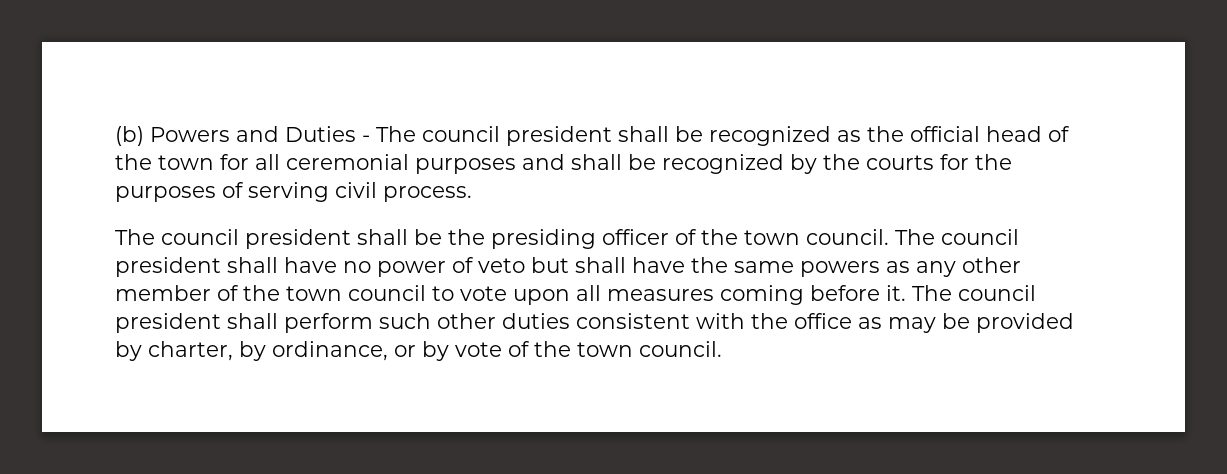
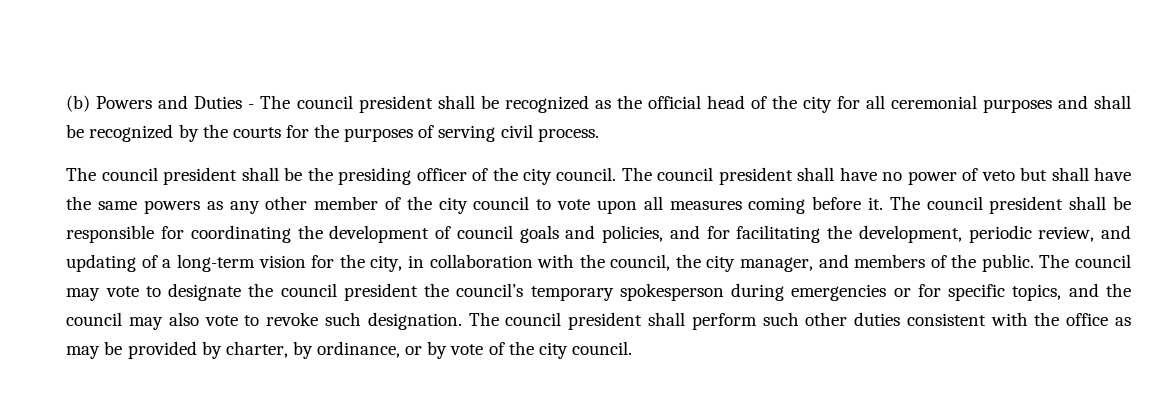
- (b) Powers and Duties - The council president shall be recognized as the official head of the town for all ceremonial purposes and shall be recognized by the courts for the purposes of serving civil process.
+ (b) Powers and Duties - The council president shall be recognized as the official head of the city for all ceremonial purposes and shall be recognized by the courts for the purposes of serving civil process.
- The council president shall be the presiding officer of the town council.
+ The council president shall be the presiding officer of the city council.
- The council president shall have no power of veto but shall have the same powers as any other member of the town council to vote upon all measures coming before it.
+ The council president shall have no power of veto but shall have the same powers as any other member of the city council to vote upon all measures coming before it.
- The council president shall perform such other duties consistent with the office as may be provided by charter, by ordinance, or by vote of the town council.
+ The council president shall be responsible for coordinating the development of council goals and policies, and for facilitating the development, periodic review, and updating of a long-term vision for the city, in collaboration with the council, the city manager, and members of the public. The council may vote to designate the council president the council’s temporary spokesperson during emergencies or for specific topics, and the council may also vote to revoke such designation. The council president shall perform such other duties consistent with the office as may be provided by charter, by ordinance, or by vote of the city council.

